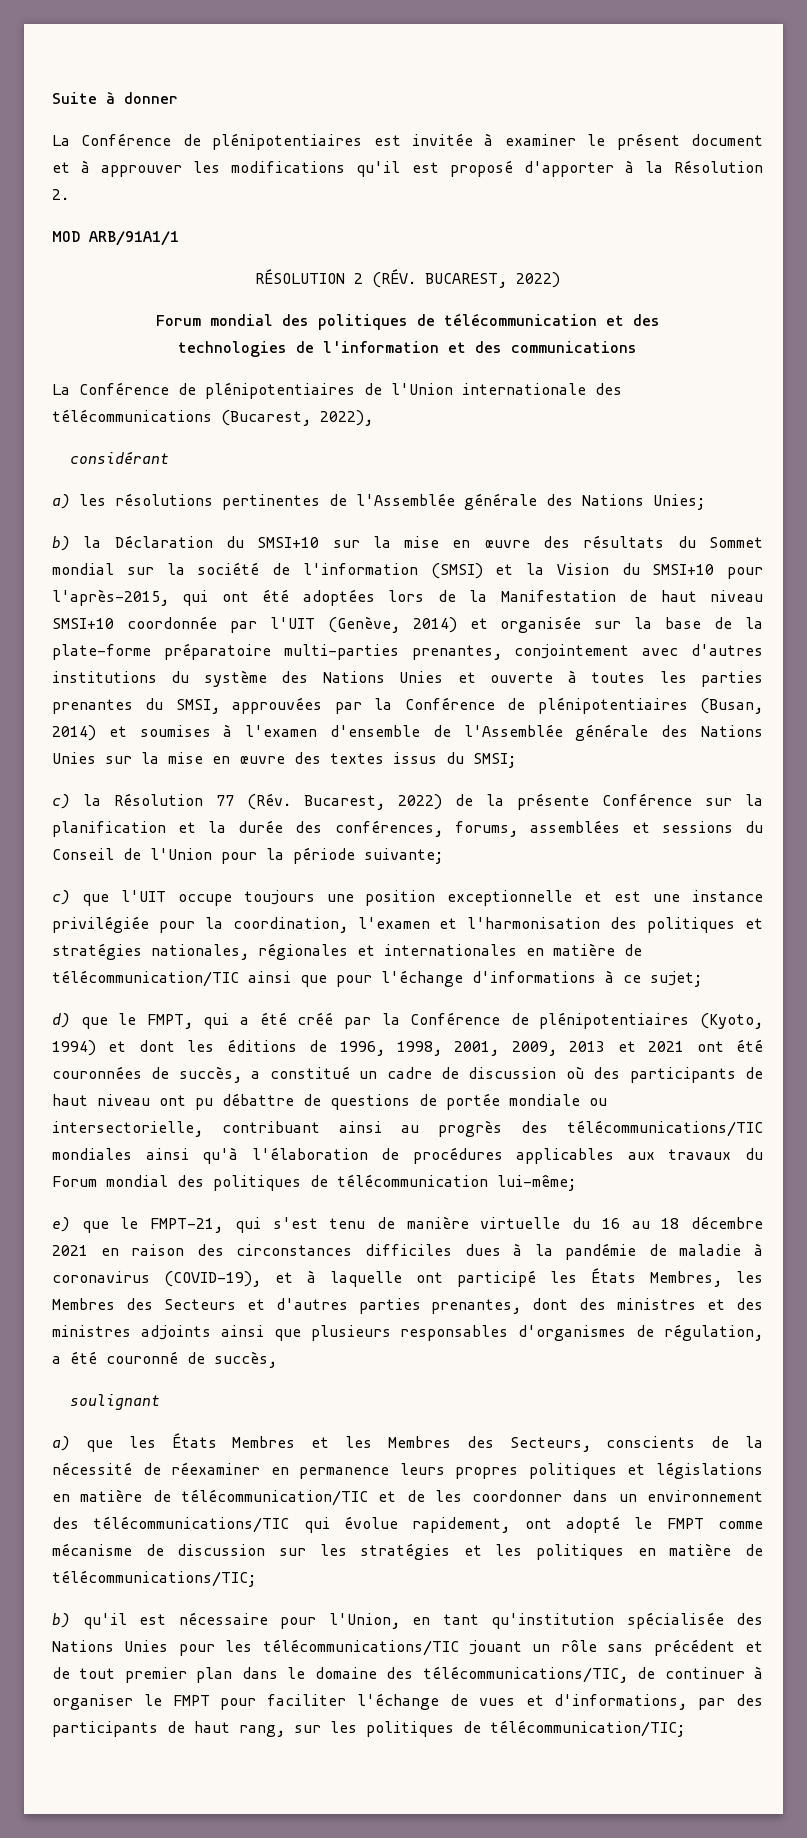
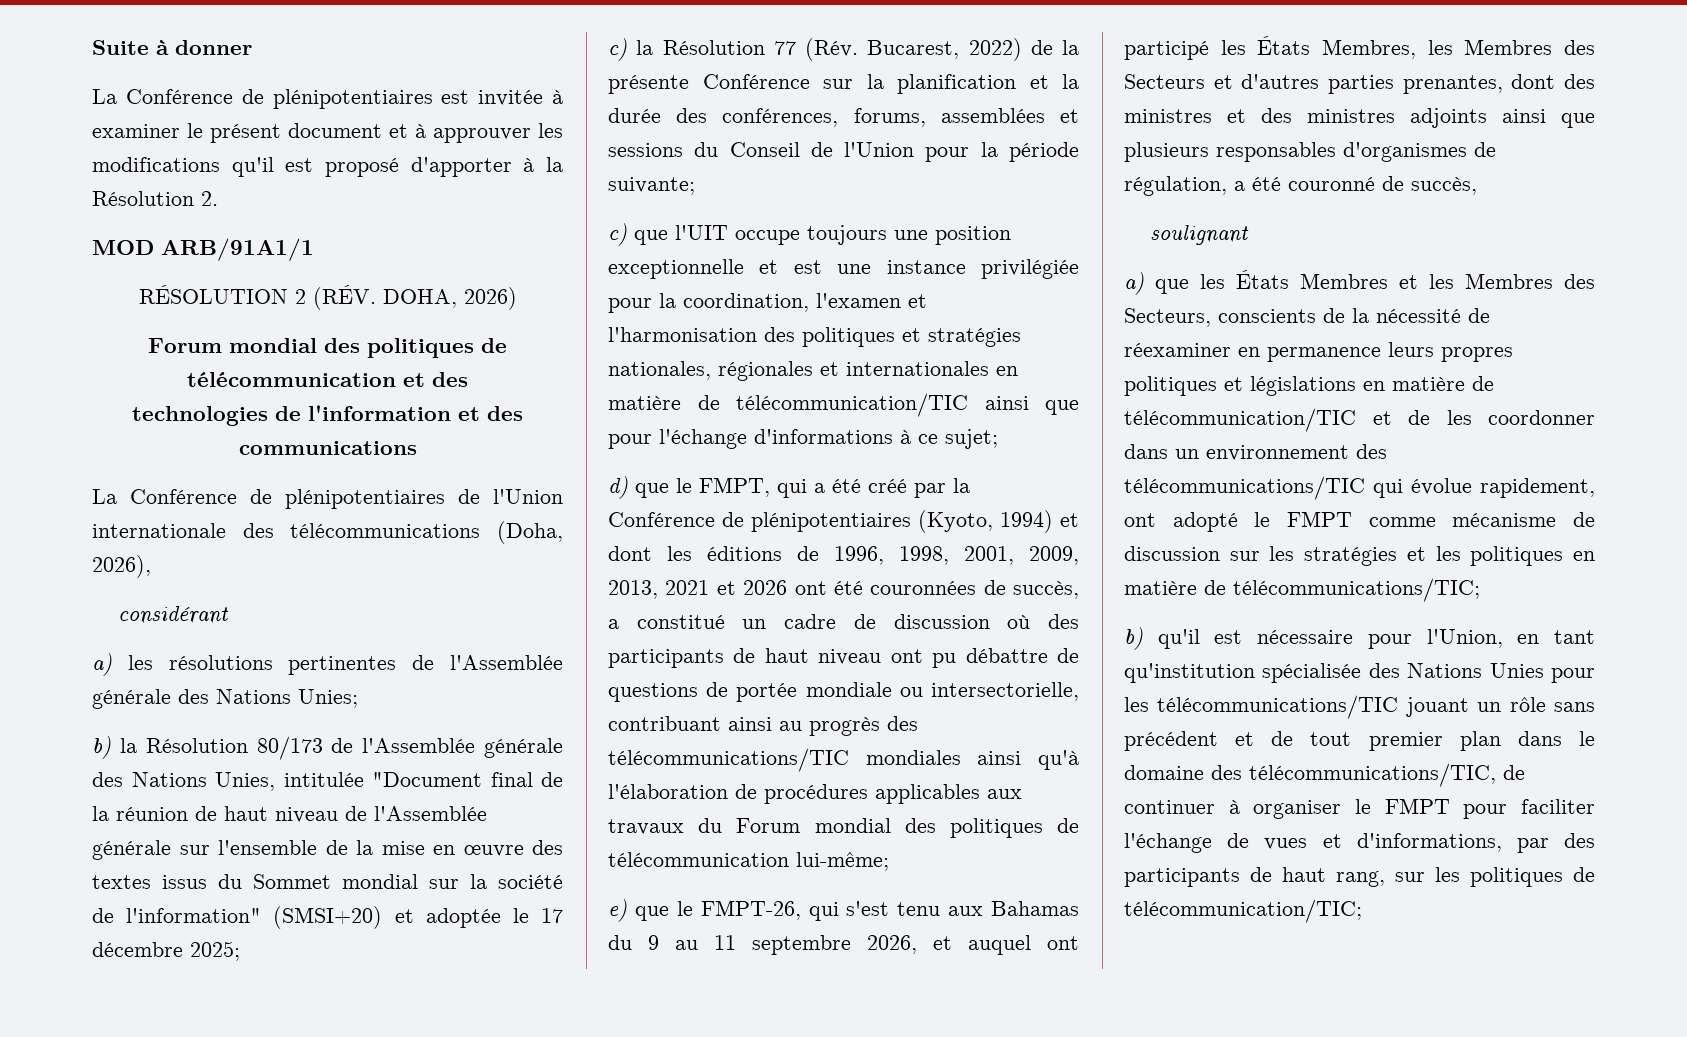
- RÉSOLUTION 2 (RÉV. BUCAREST, 2022)
+ RÉSOLUTION 2 (RÉV. DOHA, 2026)
- La Conférence de plénipotentiaires de l'Union internationale des télécommunications (Bucarest, 2022),
+ La Conférence de plénipotentiaires de l'Union internationale des télécommunications (Doha, 2026),
- b) la Déclaration du SMSI+10 sur la mise en œuvre des résultats du Sommet mondial sur la société de l'information (SMSI) et la Vision du SMSI+10 pour l'après-2015, qui ont été adoptées lors de la Manifestation de haut niveau SMSI+10 coordonnée par l'UIT (Genève, 2014) et organisée sur la base de la plate-forme préparatoire multi-parties prenantes, conjointement avec d'autres institutions du système des Nations Unies et ouverte à toutes les parties prenantes du SMSI, approuvées par la Conférence de plénipotentiaires (Busan, 2014) et soumises à l'examen d'ensemble de l'Assemblée générale des Nations Unies sur la mise en œuvre des textes issus du SMSI;
+ b) la Résolution 80/173 de l'Assemblée générale des Nations Unies, intitulée "Document final de la réunion de haut niveau de l'Assemblée générale sur l'ensemble de la mise en œuvre des textes issus du Sommet mondial sur la société de l'information" (SMSI+20) et adoptée le 17 décembre 2025;
- d) que le FMPT, qui a été créé par la Conférence de plénipotentiaires (Kyoto, 1994) et dont les éditions de 1996, 1998, 2001, 2009, 2013 et 2021 ont été couronnées de succès, a constitué un cadre de discussion où des participants de haut niveau ont pu débattre de questions de portée mondiale ou intersectorielle, contribuant ainsi au progrès des télécommunications/TIC mondiales ainsi qu'à l'élaboration de procédures applicables aux travaux du Forum mondial des politiques de télécommunication lui-même;
+ d) que le FMPT, qui a été créé par la Conférence de plénipotentiaires (Kyoto, 1994) et dont les éditions de 1996, 1998, 2001, 2009, 2013, 2021 et 2026 ont été couronnées de succès, a constitué un cadre de discussion où des participants de haut niveau ont pu débattre de questions de portée mondiale ou intersectorielle, contribuant ainsi au progrès des télécommunications/TIC mondiales ainsi qu'à l'élaboration de procédures applicables aux travaux du Forum mondial des politiques de télécommunication lui-même;
- e) que le FMPT-21, qui s'est tenu de manière virtuelle du 16 au 18 décembre 2021 en raison des circonstances difficiles dues à la pandémie de maladie à coronavirus (COVID-19), et à laquelle ont participé les États Membres, les Membres des Secteurs et d'autres parties prenantes, dont des ministres et des ministres adjoints ainsi que plusieurs responsables d'organismes de régulation, a été couronné de succès,
+ e) que le FMPT-26, qui s'est tenu aux Bahamas du 9 au 11 septembre 2026, et auquel ont participé les États Membres, les Membres des Secteurs et d'autres parties prenantes, dont des ministres et des ministres adjoints ainsi que plusieurs responsables d'organismes de régulation, a été couronné de succès,

